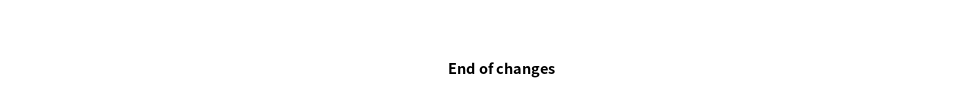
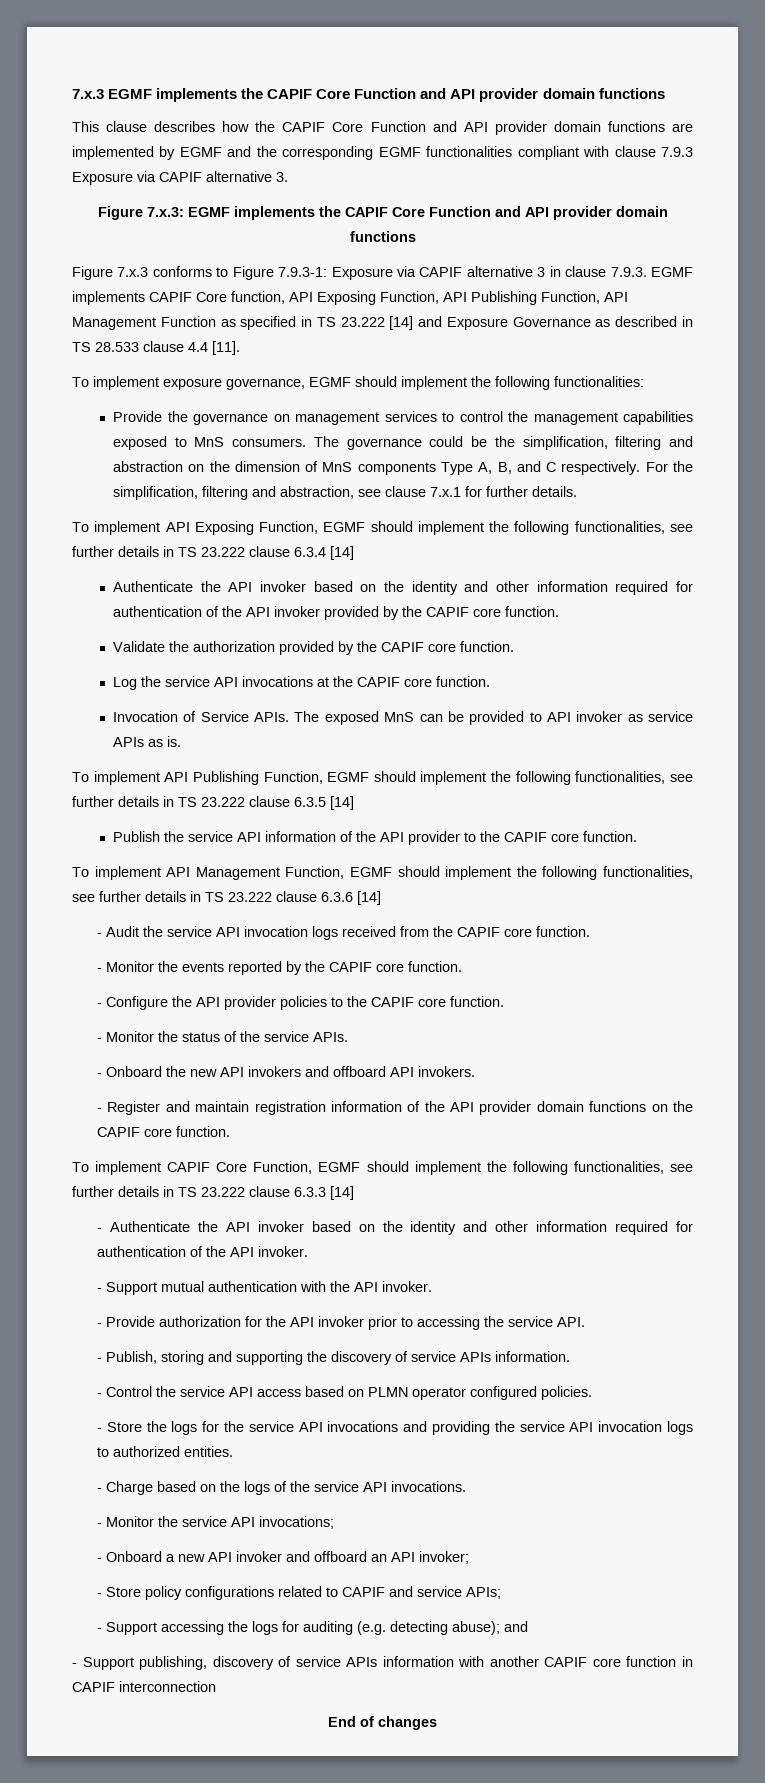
+ 7.x.3 EGMF implements the CAPIF Core Function and API provider domain functions
+ This clause describes how the CAPIF Core Function and API provider domain functions are implemented by EGMF and the corresponding EGMF functionalities compliant with clause 7.9.3 Exposure via CAPIF alternative 3.
+ Figure 7.x.3: EGMF implements the CAPIF Core Function and API provider domain functions
+ Figure 7.x.3 conforms to Figure 7.9.3-1: Exposure via CAPIF alternative 3 in clause 7.9.3. EGMF implements CAPIF Core function, API Exposing Function, API Publishing Function, API Management Function as specified in TS 23.222 [14] and Exposure Governance as described in TS 28.533 clause 4.4 [11].
+ To implement exposure governance, EGMF should implement the following functionalities:
+ Provide the governance on management services to control the management capabilities exposed to MnS consumers. The governance could be the simplification, filtering and abstraction on the dimension of MnS components Type A, B, and C respectively. For the simplification, filtering and abstraction, see clause 7.x.1 for further details.
+ To implement API Exposing Function, EGMF should implement the following functionalities, see further details in TS 23.222 clause 6.3.4 [14]
+ Authenticate the API invoker based on the identity and other information required for authentication of the API invoker provided by the CAPIF core function.
+ Validate the authorization provided by the CAPIF core function.
+ Log the service API invocations at the CAPIF core function.
+ Invocation of Service APIs. The exposed MnS can be provided to API invoker as service APIs as is.
+ To implement API Publishing Function, EGMF should implement the following functionalities, see further details in TS 23.222 clause 6.3.5 [14]
+ Publish the service API information of the API provider to the CAPIF core function.
+ To implement API Management Function, EGMF should implement the following functionalities, see further details in TS 23.222 clause 6.3.6 [14]
+ - Audit the service API invocation logs received from the CAPIF core function.
+ - Monitor the events reported by the CAPIF core function.
+ - Configure the API provider policies to the CAPIF core function.
+ - Monitor the status of the service APIs.
+ - Onboard the new API invokers and offboard API invokers.
+ - Register and maintain registration information of the API provider domain functions on the CAPIF core function.
+ To implement CAPIF Core Function, EGMF should implement the following functionalities, see further details in TS 23.222 clause 6.3.3 [14]
+ - Authenticate the API invoker based on the identity and other information required for authentication of the API invoker.
+ - Support mutual authentication with the API invoker.
+ - Provide authorization for the API invoker prior to accessing the service API.
+ - Publish, storing and supporting the discovery of service APIs information.
+ - Control the service API access based on PLMN operator configured policies.
+ - Store the logs for the service API invocations and providing the service API invocation logs to authorized entities.
+ - Charge based on the logs of the service API invocations.
+ - Monitor the service API invocations;
+ - Onboard a new API invoker and offboard an API invoker;
+ - Store policy configurations related to CAPIF and service APIs;
+ - Support accessing the logs for auditing (e.g. detecting abuse); and
+ - Support publishing, discovery of service APIs information with another CAPIF core function in CAPIF interconnection

